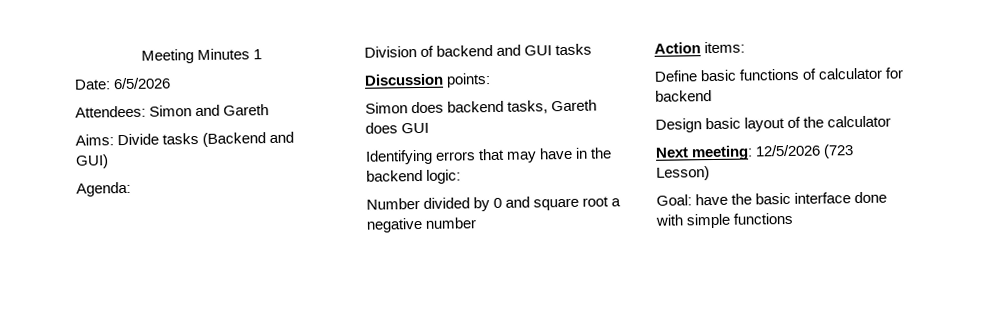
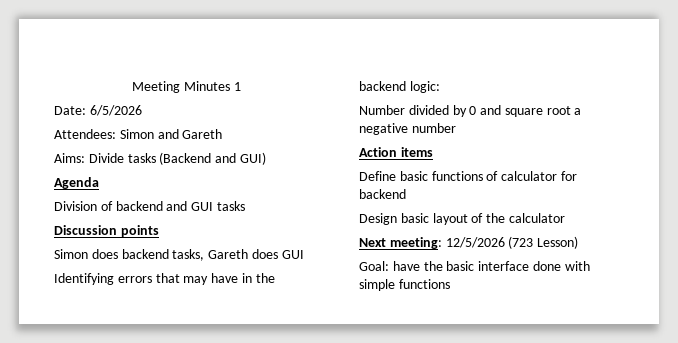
- Agenda:
+ Agenda
- Discussion points:
+ Discussion points
- Action items:
+ Action items

